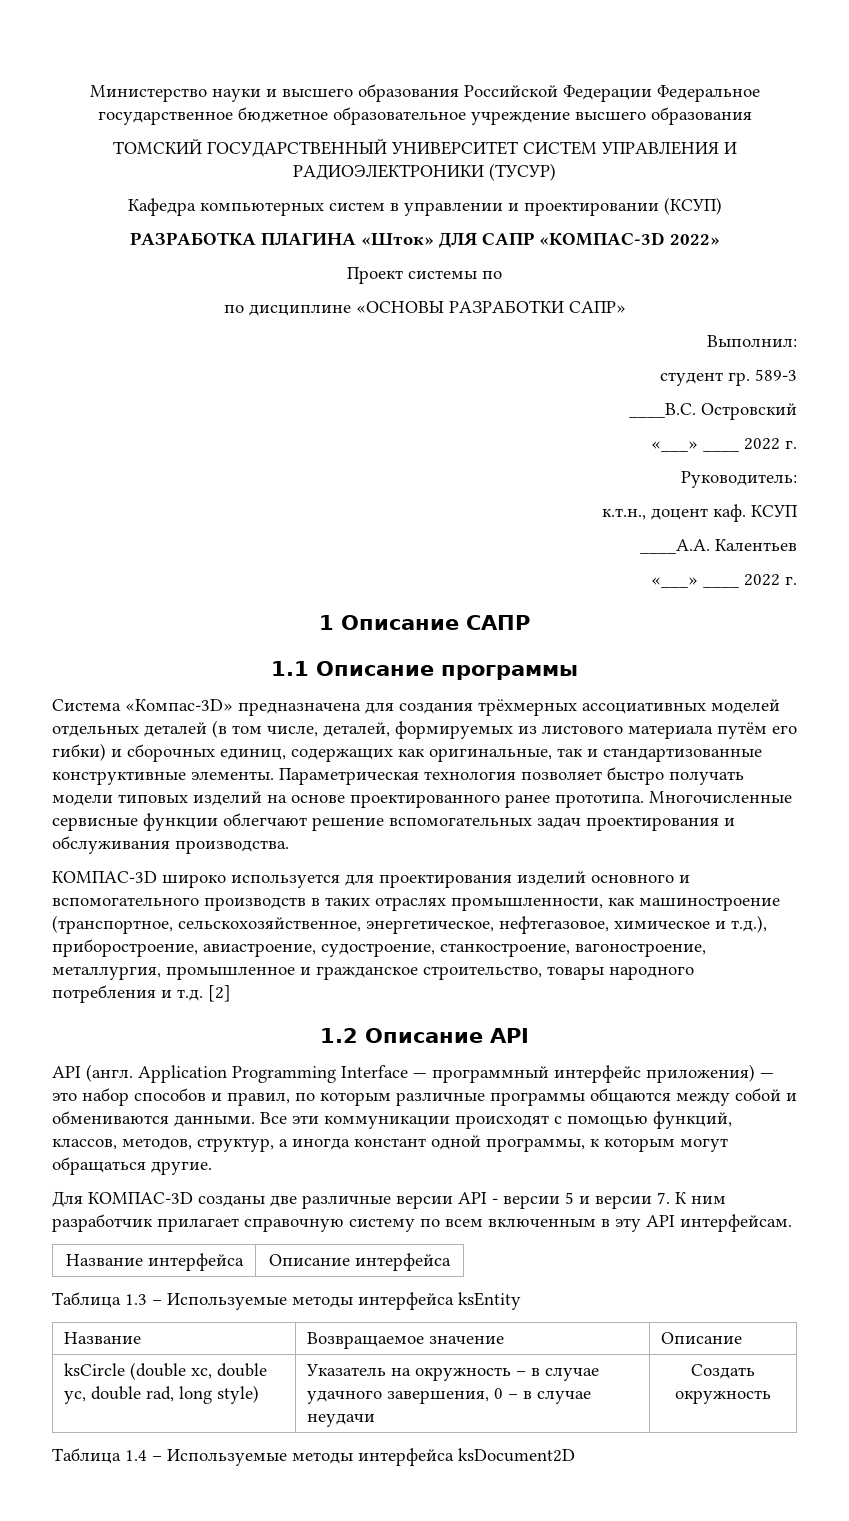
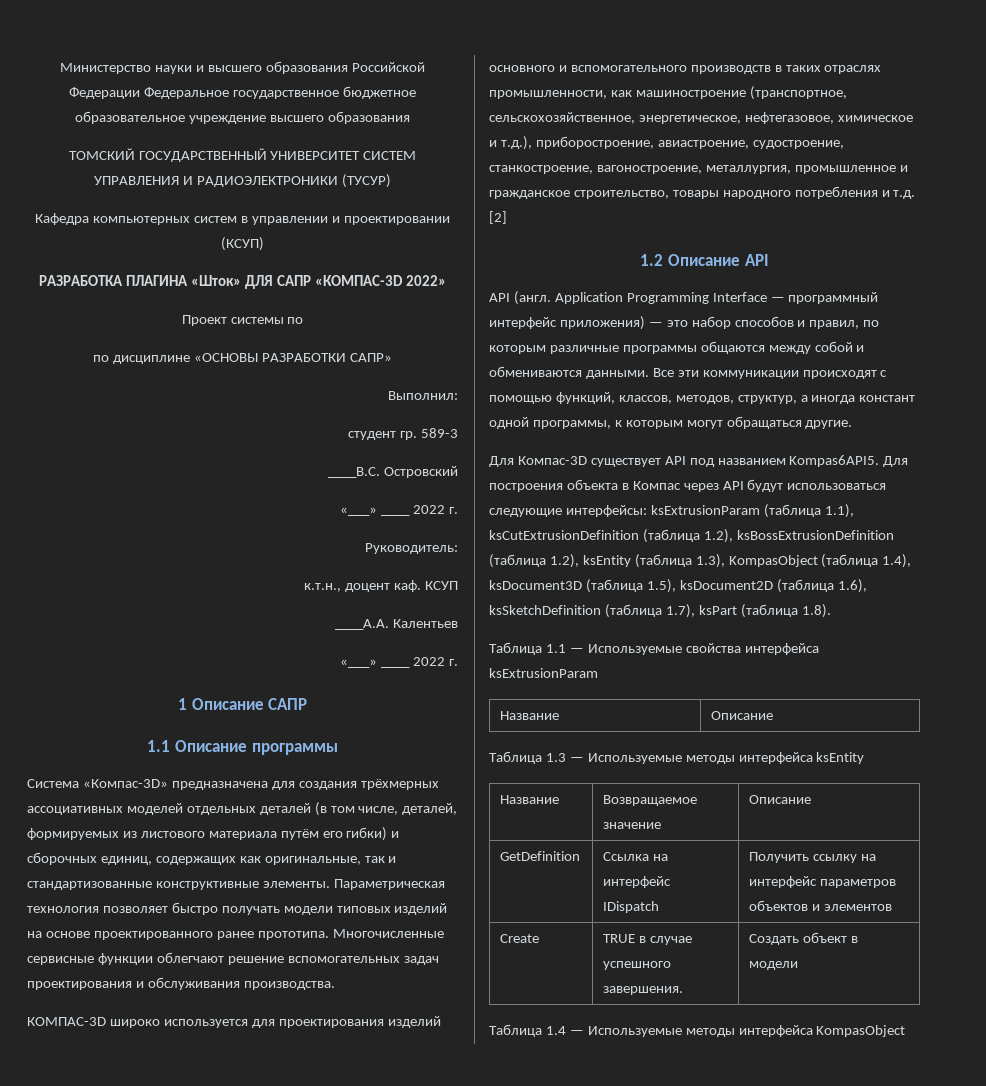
- Для КОМПАС-3D созданы две различные версии API - версии 5 и версии 7. К ним разработчик прилагает справочную систему по всем включенным в эту API интерфейсам.
- Название интерфейса | Описание интерфейса
+ Для Компас-3D существует API под названием Kompas6API5. Для построения объекта в Компас через API будут использоваться следующие интерфейсы: ksExtrusionParam (таблица 1.1), ksCutExtrusionDefinition (таблица 1.2), ksBossExtrusionDefinition (таблица 1.2), ksEntity (таблица 1.3), KompasObject (таблица 1.4), ksDocument3D (таблица 1.5), ksDocument2D (таблица 1.6), ksSketchDefinition (таблица 1.7), ksPart (таблица 1.8).
+ Таблица 1.1 — Используемые свойства интерфейса ksExtrusionParam
+ Название | Описание
- Таблица 1.3 – Используемые методы интерфейса ksEntity
+ Таблица 1.3 — Используемые методы интерфейса ksEntity
- ksCircle (double xc, double yc, double rad, long style) | Указатель на окружность – в случае удачного завершения, 0 – в случае неудачи | Создать окружность
+ GetDefinition | Ссылка на интерфейс IDispatch | Получить ссылку на интерфейс параметров объектов и элементов
+ Create | TRUE в случае успешного завершения. | Создать объект в модели
- Таблица 1.4 – Используемые методы интерфейса ksDocument2D
+ Таблица 1.4 — Используемые методы интерфейса KompasObject

